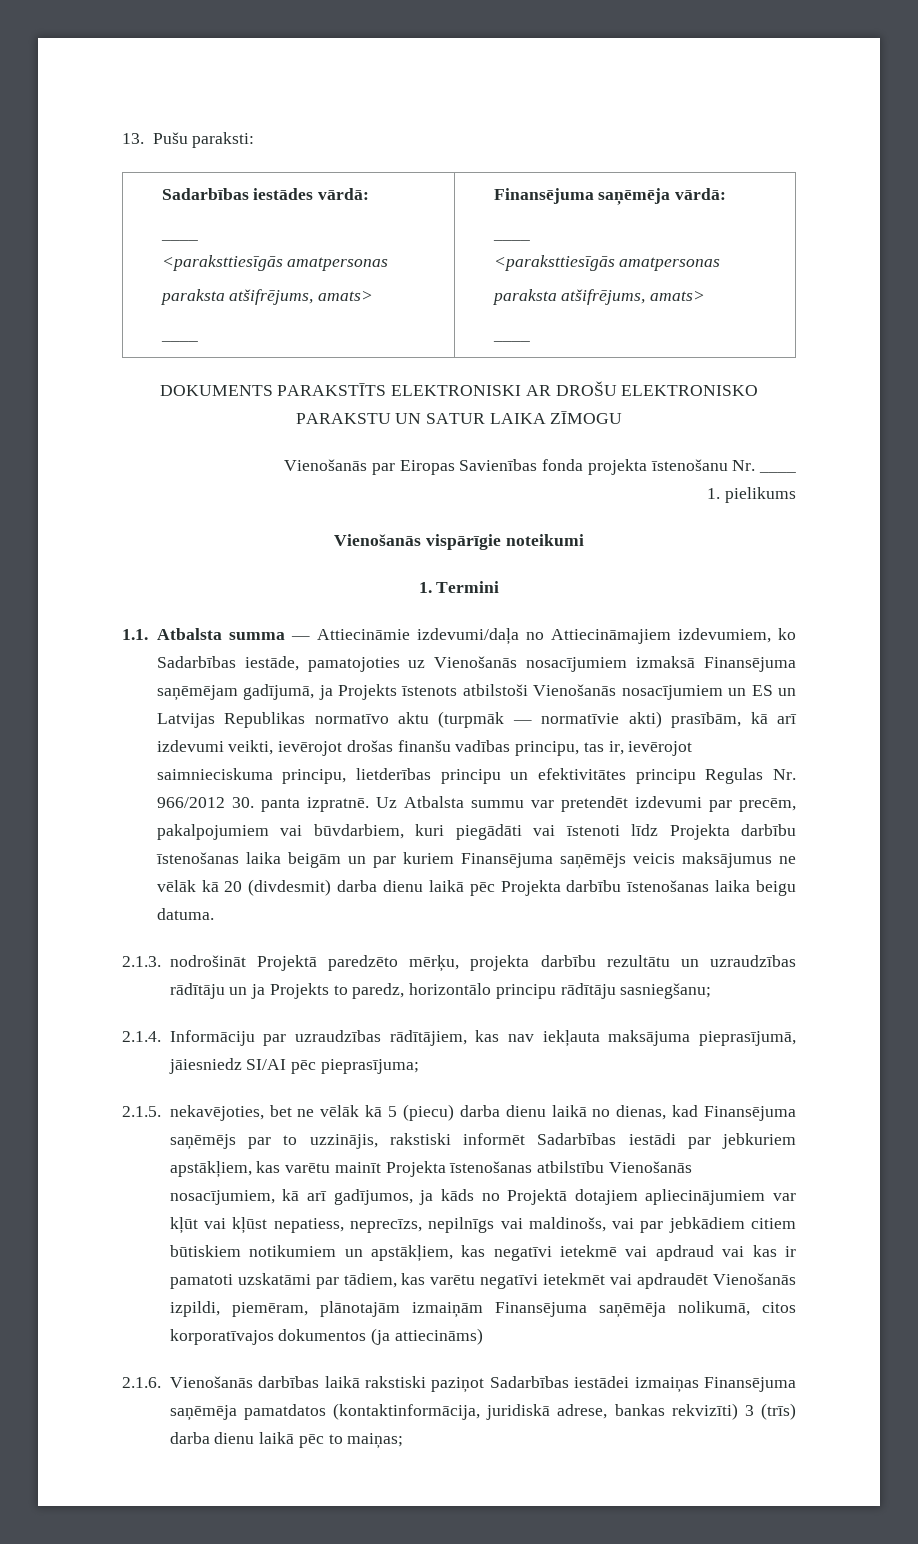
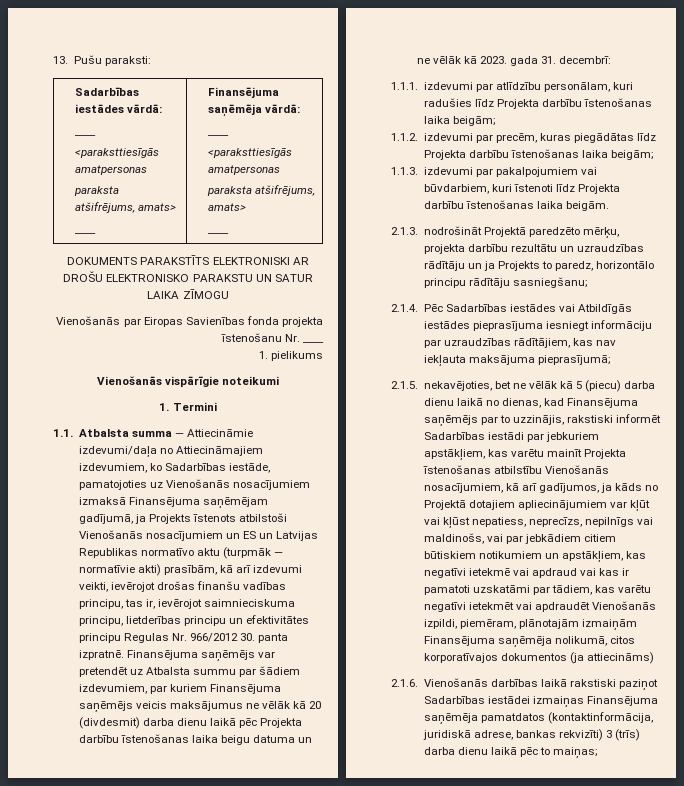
- Uz Atbalsta summu var pretendēt izdevumi par precēm, pakalpojumiem vai būvdarbiem, kuri piegādāti vai īstenoti līdz Projekta darbību īstenošanas laika beigām un par kuriem Finansējuma saņēmējs veicis maksājumus ne vēlāk kā 20 (divdesmit) darba dienu laikā pēc Projekta darbību īstenošanas laika beigu datuma.
+ Finansējuma saņēmējs var pretendēt uz Atbalsta summu par šādiem izdevumiem, par kuriem Finansējuma saņēmējs veicis maksājumus ne vēlāk kā 20 (divdesmit) darba dienu laikā pēc Projekta darbību īstenošanas laika beigu datuma un ne vēlāk kā 2023. gada 31. decembrī:
+ 1.1.1. izdevumi par atlīdzību personālam, kuri radušies līdz Projekta darbību īstenošanas laika beigām;
+ 1.1.2. izdevumi par precēm, kuras piegādātas līdz Projekta darbību īstenošanas laika beigām;
+ 1.1.3. izdevumi par pakalpojumiem vai būvdarbiem, kuri īstenoti līdz Projekta darbību īstenošanas laika beigām.
- 2.1.4. Informāciju par uzraudzības rādītājiem, kas nav iekļauta maksājuma pieprasījumā, jāiesniedz SI/AI pēc pieprasījuma;
+ 2.1.4. Pēc Sadarbības iestādes vai Atbildīgās iestādes pieprasījuma iesniegt informāciju par uzraudzības rādītājiem, kas nav iekļauta maksājuma pieprasījumā;

